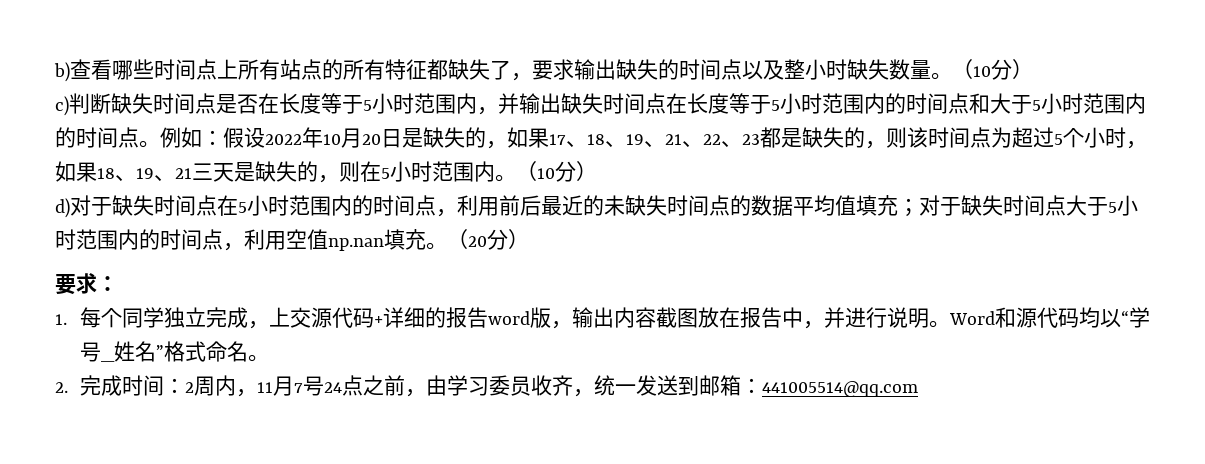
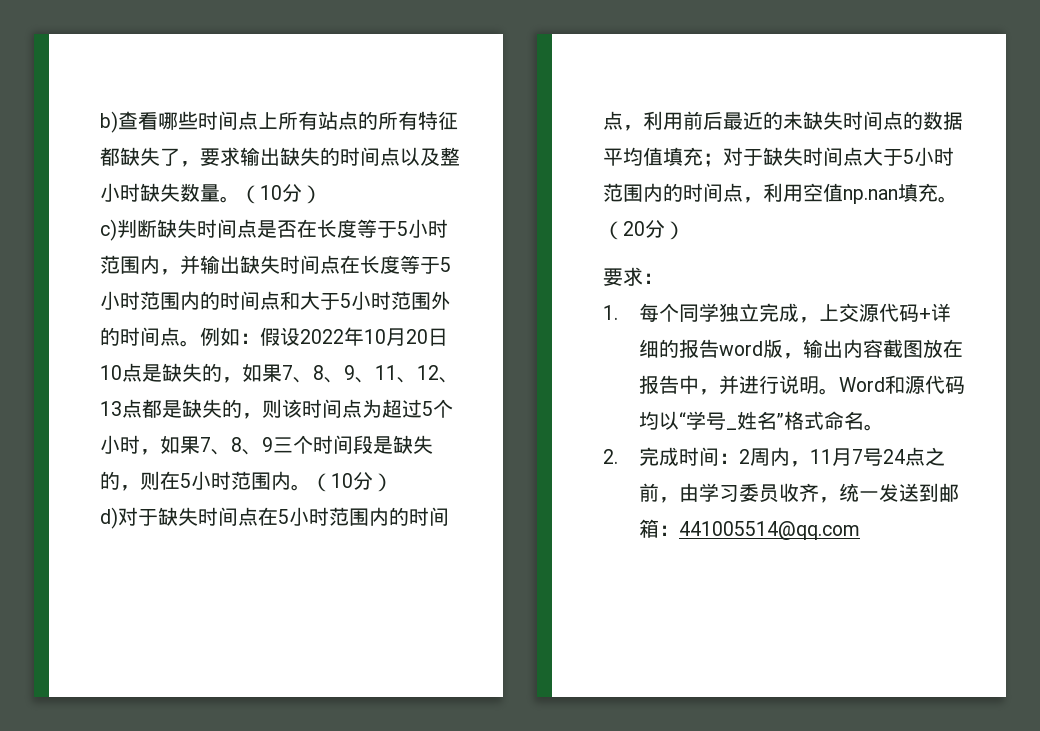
- c)判断缺失时间点是否在长度等于5小时范围内，并输出缺失时间点在长度等于5小时范围内的时间点和大于5小时范围内的时间点。
+ c)判断缺失时间点是否在长度等于5小时范围内，并输出缺失时间点在长度等于5小时范围内的时间点和大于5小时范围外的时间点。
- 例如：假设2022年10月20日是缺失的，如果17、18、19、21、22、23都是缺失的，则该时间点为超过5个小时，如果18、19、21三天是缺失的，则在5小时范围内。
+ 例如：假设2022年10月20日10点是缺失的，如果7、8、9、11、12、13点都是缺失的，则该时间点为超过5个小时，如果7、8、9三个时间段是缺失的，则在5小时范围内。

